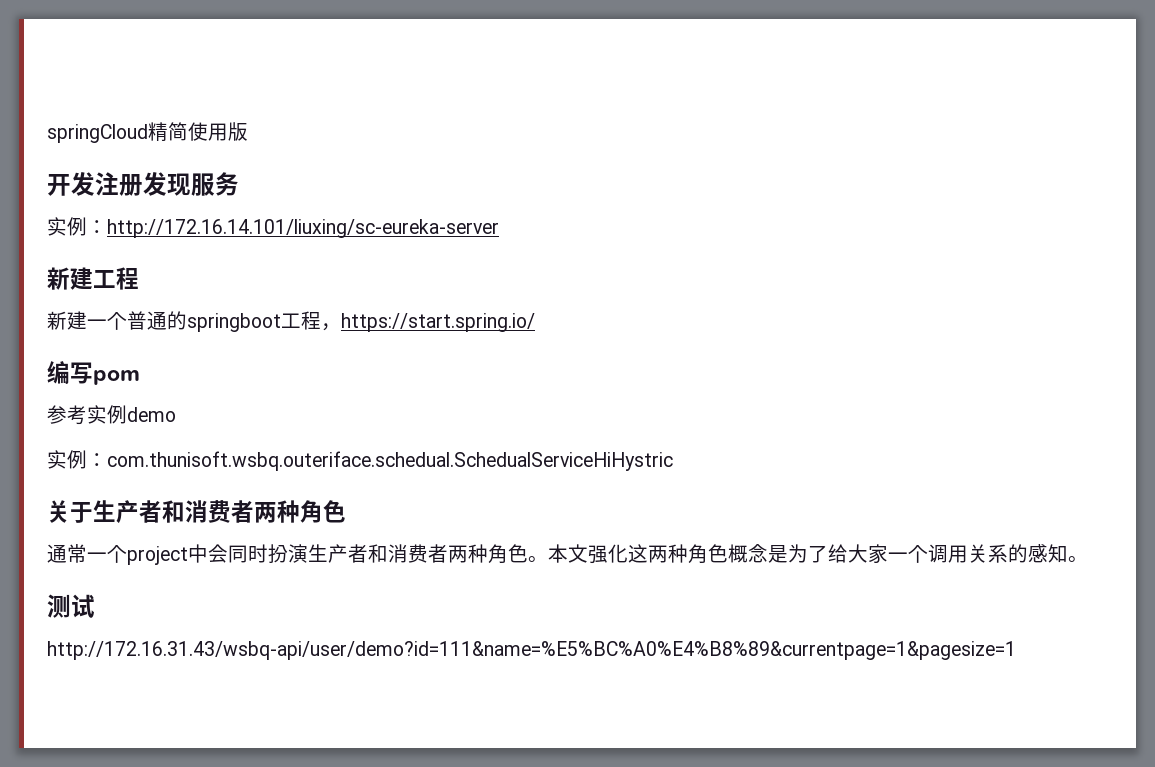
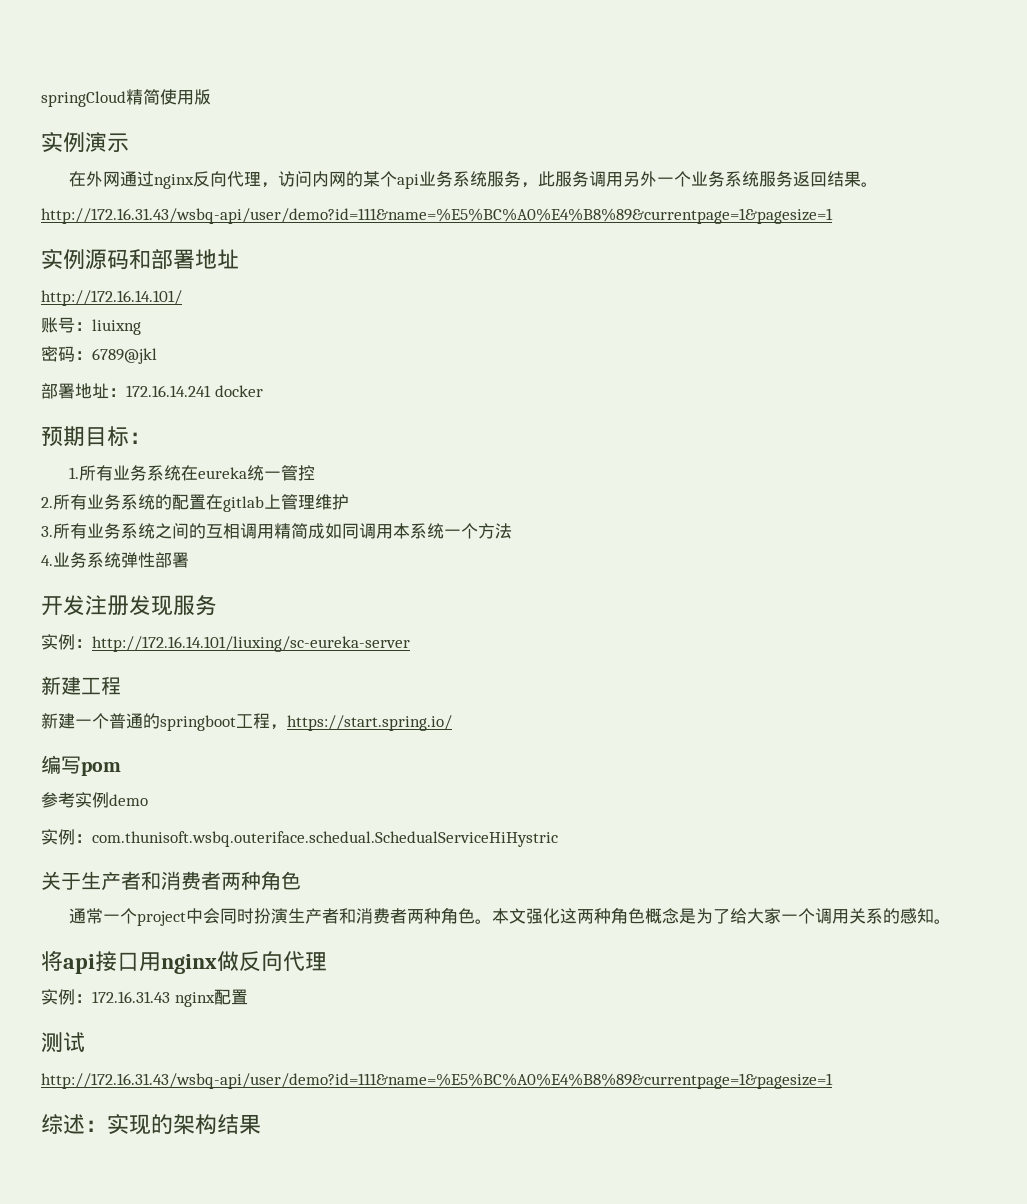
+ 实例演示
+ 在外网通过nginx反向代理，访问内网的某个api业务系统服务，此服务调用另外一个业务系统服务返回结果。
+ http://172.16.31.43/wsbq-api/user/demo?id=111&name=%E5%BC%A0%E4%B8%89&currentpage=1&pagesize=1
+ 实例源码和部署地址
+ http://172.16.14.101/
+ 账号：liuixng
+ 密码：6789@jkl
+ 部署地址：172.16.14.241 docker
+ 预期目标：
+ 1.所有业务系统在eureka统一管控
+ 2.所有业务系统的配置在gitlab上管理维护
+ 3.所有业务系统之间的互相调用精简成如同调用本系统一个方法
+ 4.业务系统弹性部署
+ 将api接口用nginx做反向代理
+ 实例：172.16.31.43 nginx配置
  测试
  http://172.16.31.43/wsbq-api/user/demo?id=111&name=%E5%BC%A0%E4%B8%89&currentpage=1&pagesize=1
+ 综述：实现的架构结果

